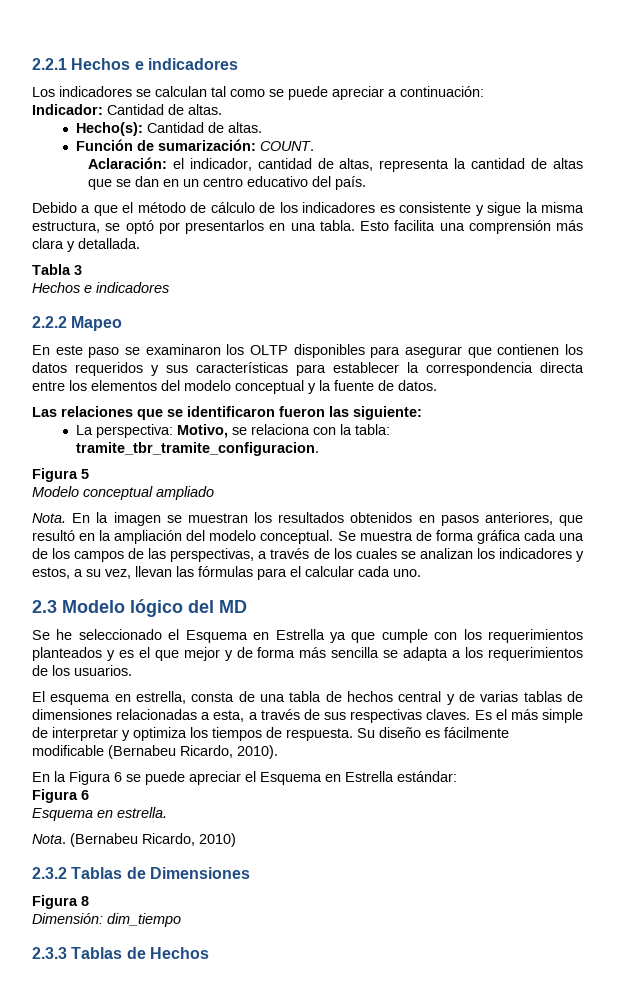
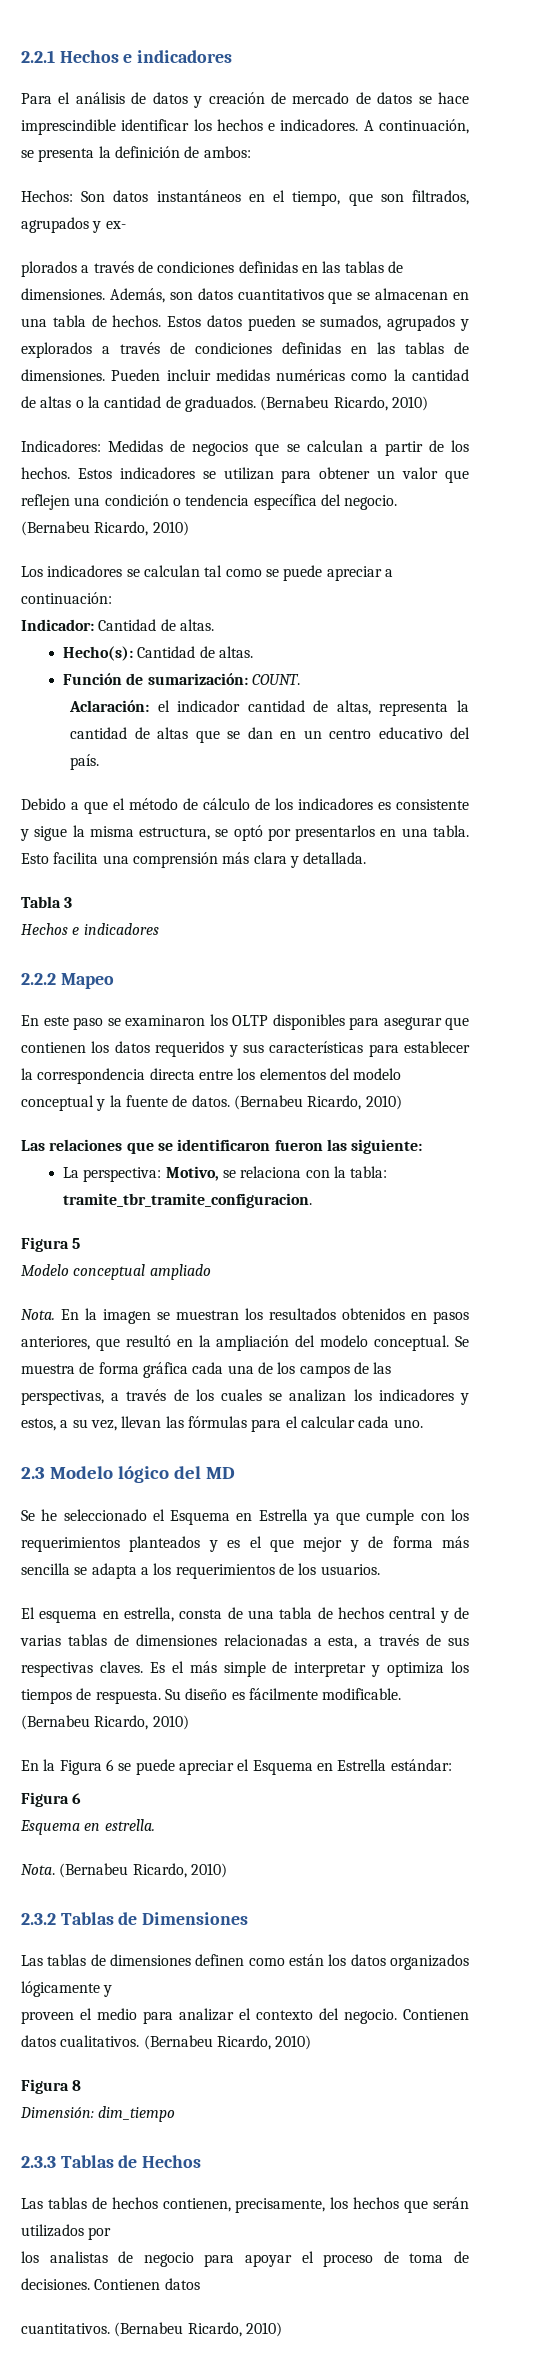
+ Para el análisis de datos y creación de mercado de datos se hace imprescindible identificar los hechos e indicadores. A continuación, se presenta la definición de ambos:
+ Hechos: Son datos instantáneos en el tiempo, que son filtrados, agrupados y ex-
+ plorados a través de condiciones definidas en las tablas de dimensiones. Además, son datos cuantitativos que se almacenan en una tabla de hechos. Estos datos pueden se sumados, agrupados y explorados a través de condiciones definidas en las tablas de dimensiones. Pueden incluir medidas numéricas como la cantidad de altas o la cantidad de graduados. (Bernabeu Ricardo, 2010)
+ Indicadores: Medidas de negocios que se calculan a partir de los hechos. Estos indicadores se utilizan para obtener un valor que reflejen una condición o tendencia específica del negocio. (Bernabeu Ricardo, 2010)
- Aclaración: el indicador, cantidad de altas, representa la cantidad de altas que se dan en un centro educativo del país.
+ Aclaración: el indicador cantidad de altas, representa la cantidad de altas que se dan en un centro educativo del país.
- En este paso se examinaron los OLTP disponibles para asegurar que contienen los datos requeridos y sus características para establecer la correspondencia directa entre los elementos del modelo conceptual y la fuente de datos.
+ En este paso se examinaron los OLTP disponibles para asegurar que contienen los datos requeridos y sus características para establecer la correspondencia directa entre los elementos del modelo conceptual y la fuente de datos. (Bernabeu Ricardo, 2010)
- Su diseño es fácilmente modificable (Bernabeu Ricardo, 2010).
+ Su diseño es fácilmente modificable. (Bernabeu Ricardo, 2010)
+ Las tablas de dimensiones definen como están los datos organizados lógicamente y
+ proveen el medio para analizar el contexto del negocio. Contienen datos cualitativos. (Bernabeu Ricardo, 2010)
+ Las tablas de hechos contienen, precisamente, los hechos que serán utilizados por
+ los analistas de negocio para apoyar el proceso de toma de decisiones. Contienen datos
+ cuantitativos. (Bernabeu Ricardo, 2010)

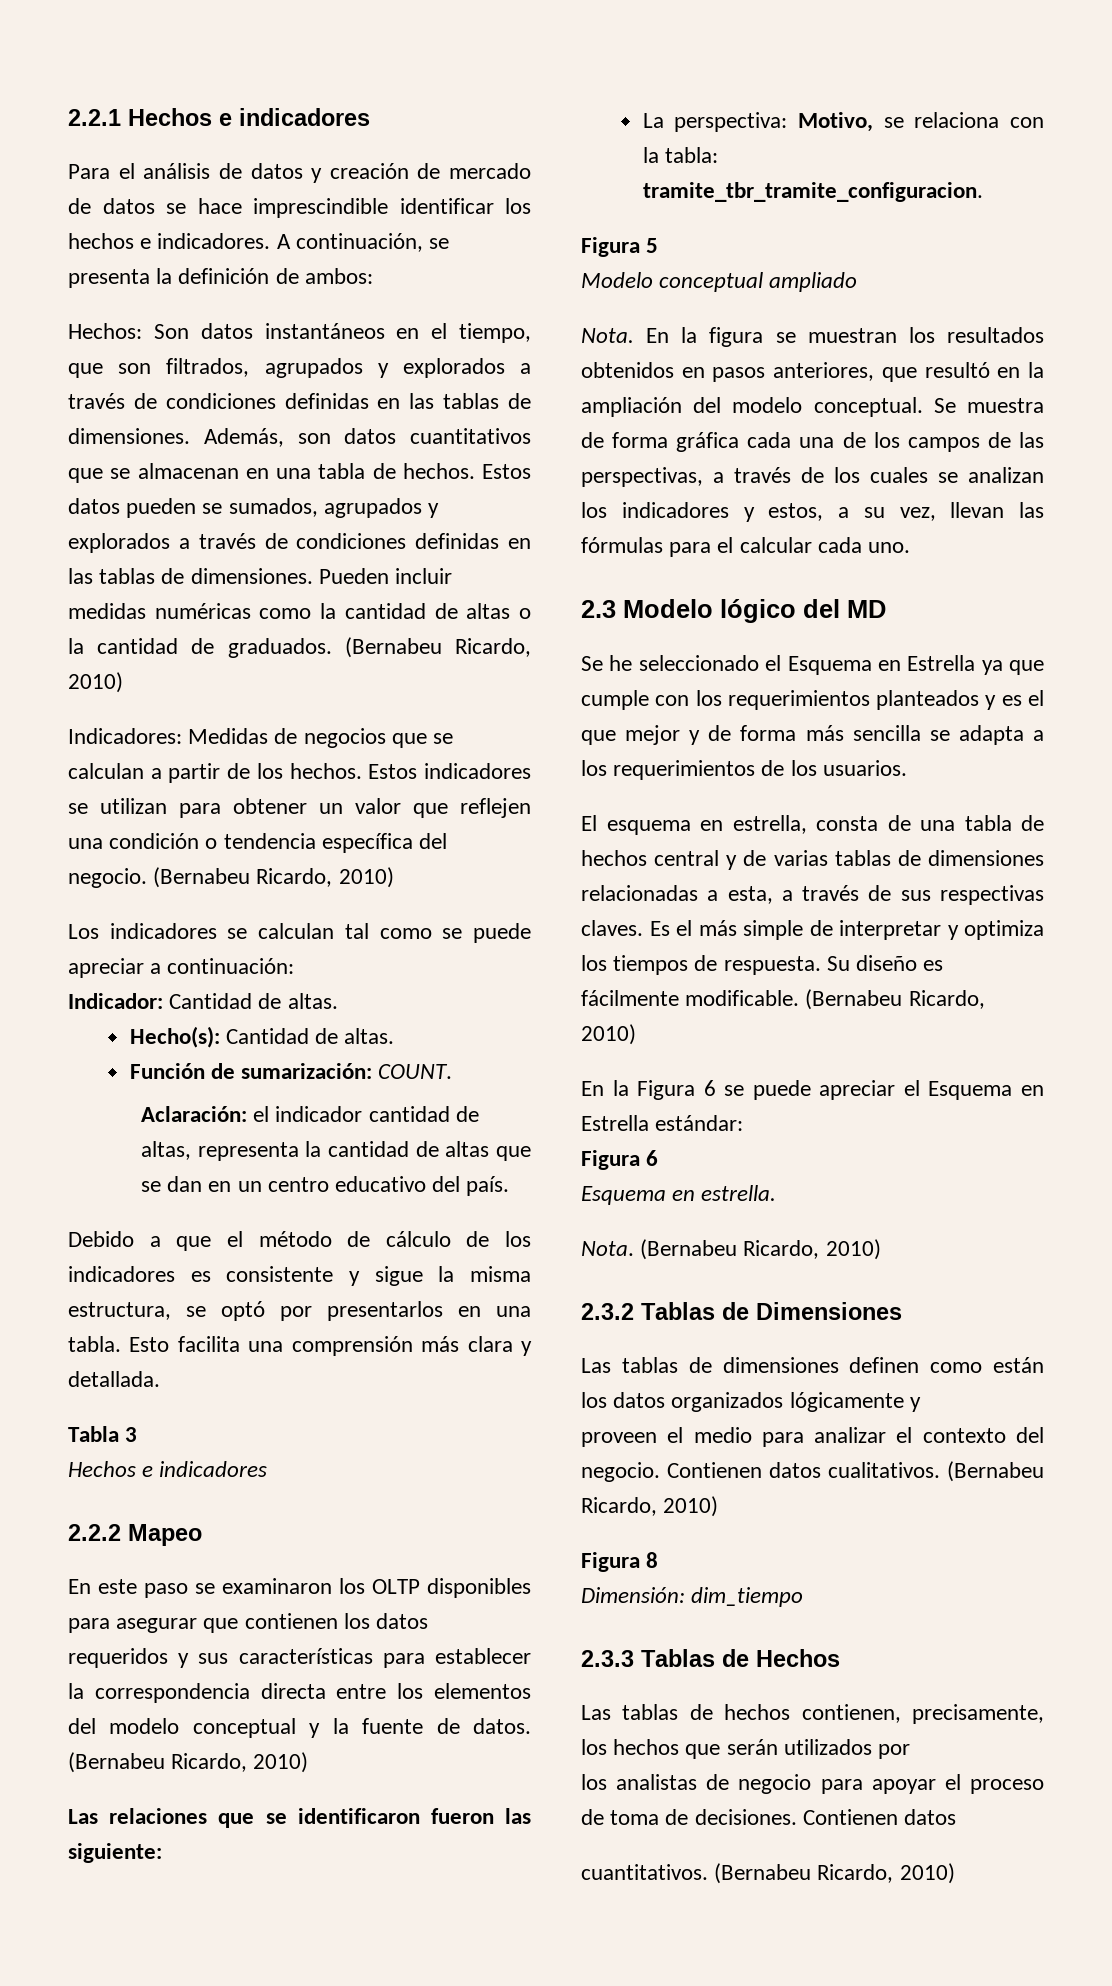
- Hechos: Son datos instantáneos en el tiempo, que son filtrados, agrupados y ex-
- plorados a través de condiciones definidas en las tablas de dimensiones.
+ Hechos: Son datos instantáneos en el tiempo, que son filtrados, agrupados y explorados a través de condiciones definidas en las tablas de dimensiones.
- En la imagen se muestran los resultados obtenidos en pasos anteriores, que resultó en la ampliación del modelo conceptual.
+ En la figura se muestran los resultados obtenidos en pasos anteriores, que resultó en la ampliación del modelo conceptual.

